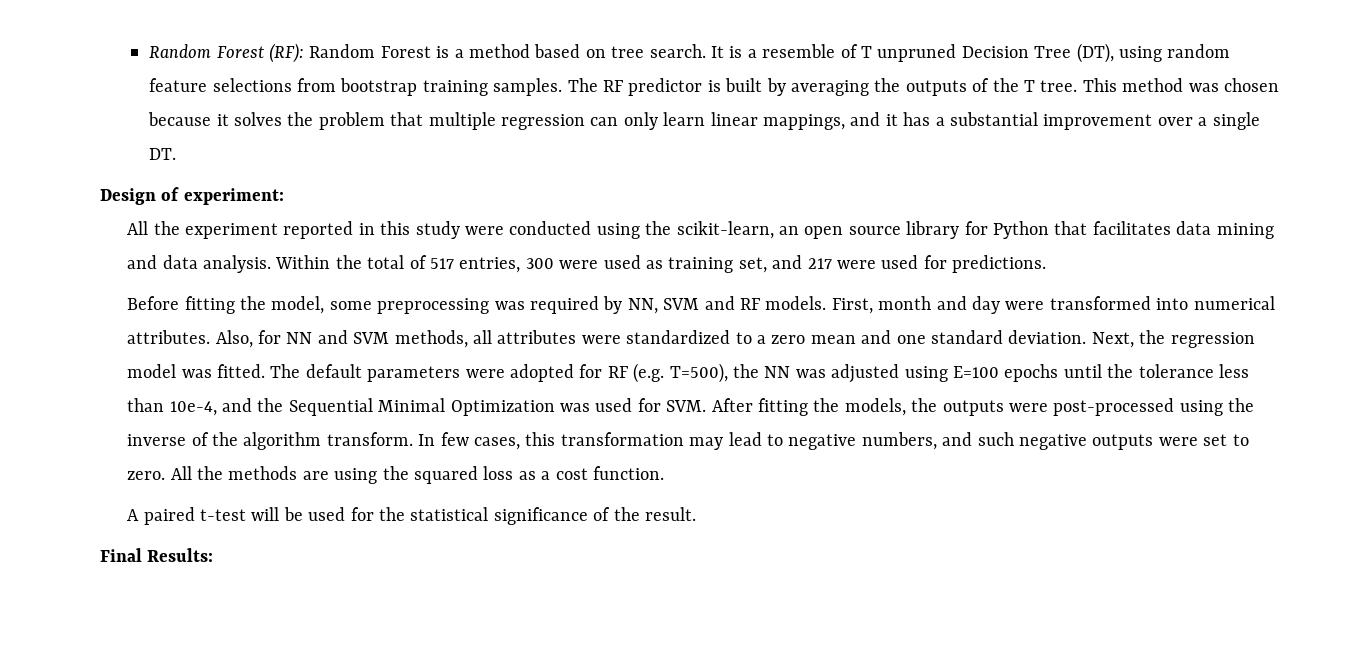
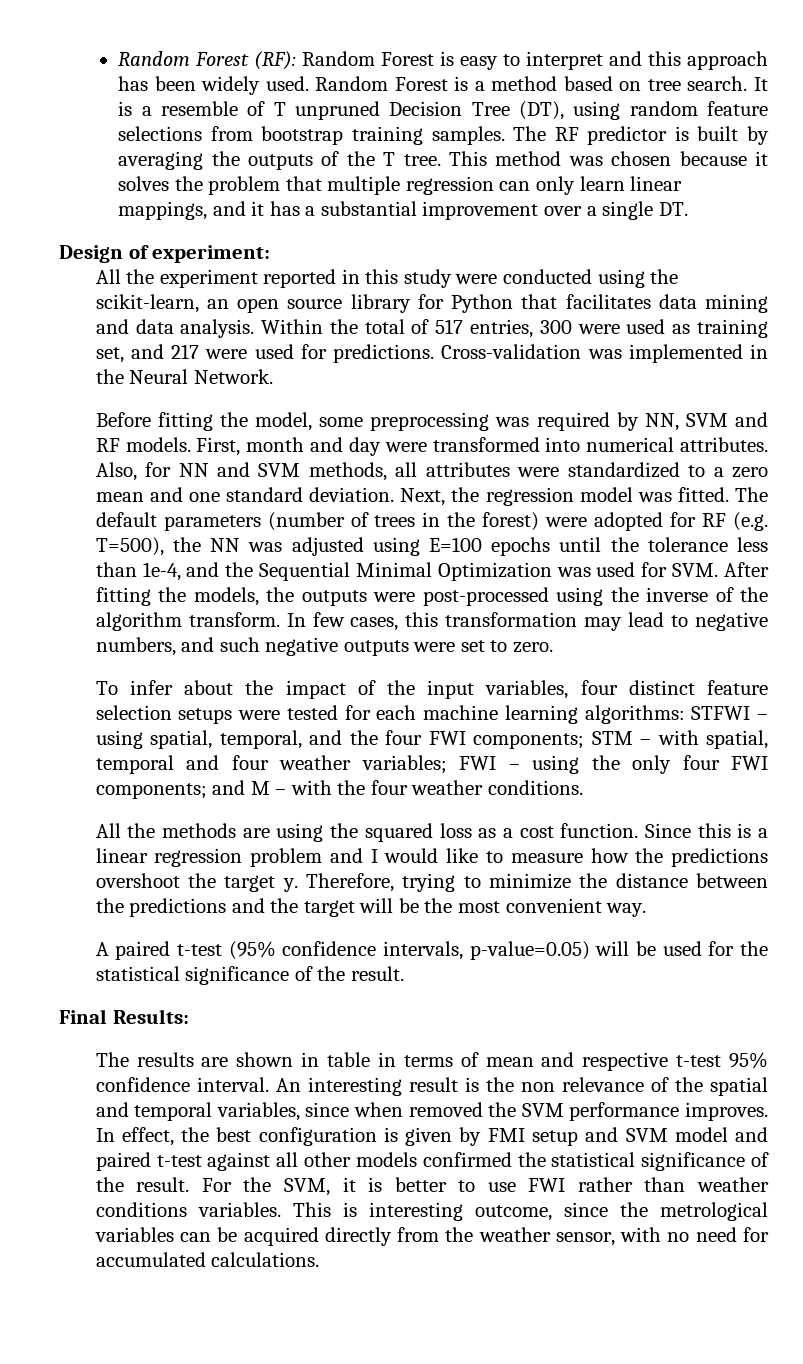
- Random Forest (RF): Random Forest is a method based on tree search.
+ Random Forest (RF): Random Forest is easy to interpret and this approach has been widely used. Random Forest is a method based on tree search.
+ Cross-validation was implemented in the Neural Network.
- The default parameters were adopted for RF (e.g. T=500), the NN was adjusted using E=100 epochs until the tolerance less than 10e-4, and the Sequential Minimal Optimization was used for SVM. After fitting the models, the outputs were post-processed using the inverse of the algorithm transform.
+ The default parameters (number of trees in the forest) were adopted for RF (e.g. T=500), the NN was adjusted using E=100 epochs until the tolerance less than 1e-4, and the Sequential Minimal Optimization was used for SVM. After fitting the models, the outputs were post-processed using the inverse of the algorithm transform.
- In few cases, this transformation may lead to negative numbers, and such negative outputs were set to zero. All the methods are using the squared loss as a cost function.
+ In few cases, this transformation may lead to negative numbers, and such negative outputs were set to zero.
+ To infer about the impact of the input variables, four distinct feature selection setups were tested for each machine learning algorithms: STFWI – using spatial, temporal, and the four FWI components; STM – with spatial, temporal and four weather variables; FWI – using the only four FWI components; and M – with the four weather conditions.
+ All the methods are using the squared loss as a cost function. Since this is a linear regression problem and I would like to measure how the predictions overshoot the target y. Therefore, trying to minimize the distance between the predictions and the target will be the most convenient way.
- A paired t-test will be used for the statistical significance of the result.
+ A paired t-test (95% confidence intervals, p-value=0.05) will be used for the statistical significance of the result.
+ The results are shown in table in terms of mean and respective t-test 95% confidence interval. An interesting result is the non relevance of the spatial and temporal variables, since when removed the SVM performance improves. In effect, the best configuration is given by FMI setup and SVM model and paired t-test against all other models confirmed the statistical significance of the result. For the SVM, it is better to use FWI rather than weather conditions variables. This is interesting outcome, since the metrological variables can be acquired directly from the weather sensor, with no need for accumulated calculations.

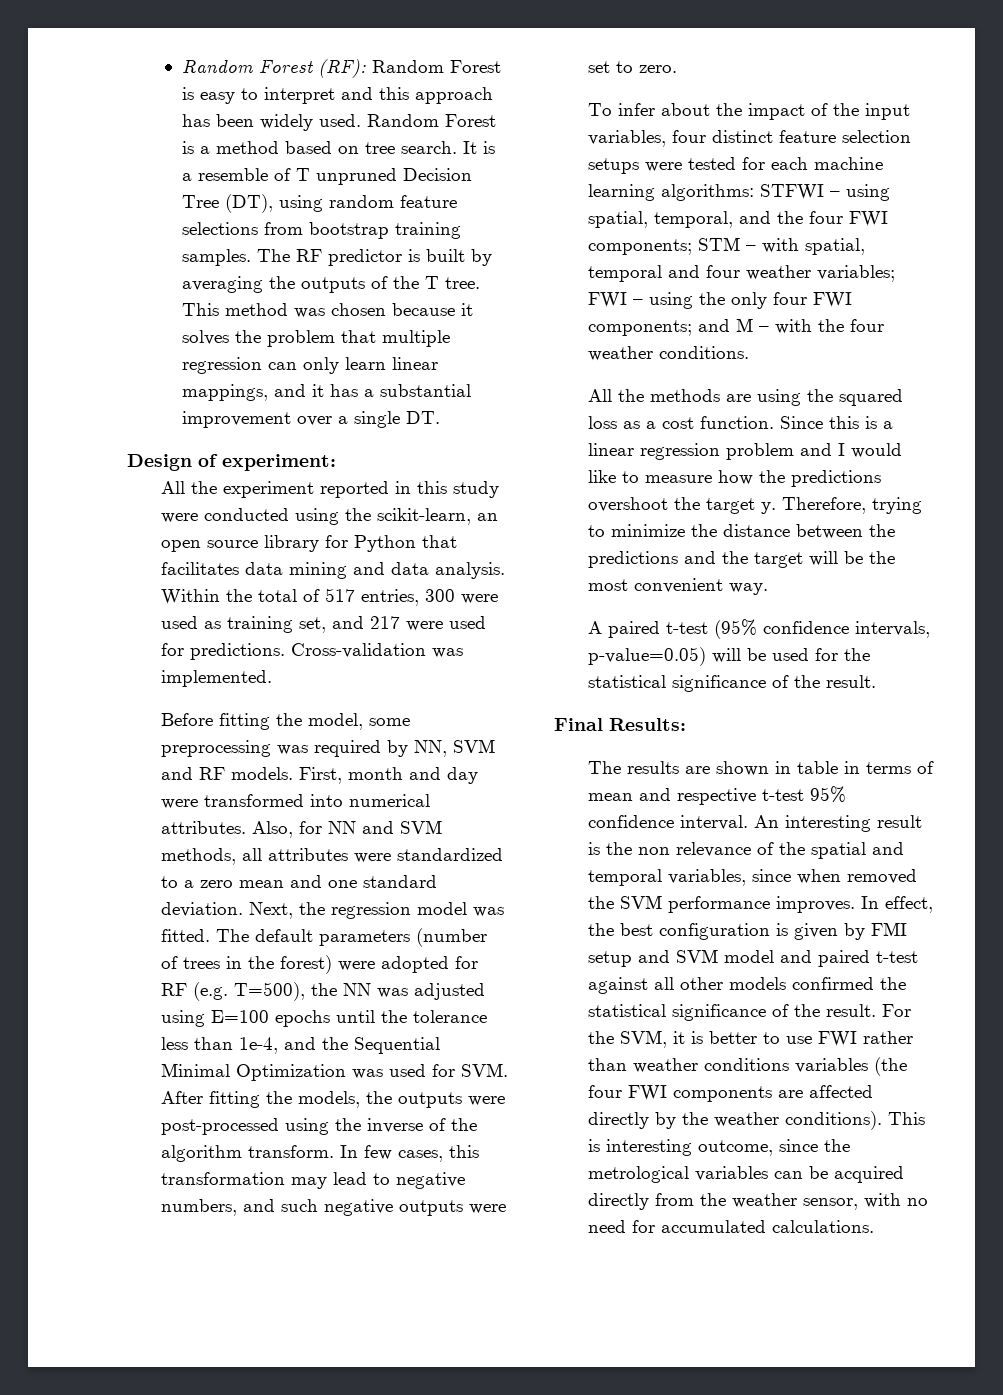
- Cross-validation was implemented in the Neural Network.
+ Cross-validation was implemented.
- For the SVM, it is better to use FWI rather than weather conditions variables.
+ For the SVM, it is better to use FWI rather than weather conditions variables (the four FWI components are affected directly by the weather conditions).

